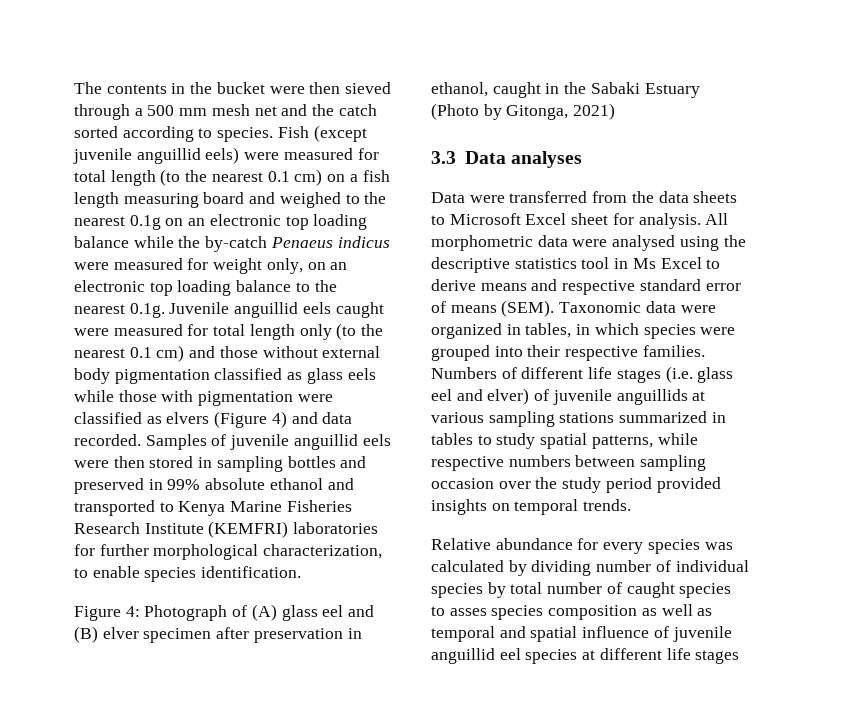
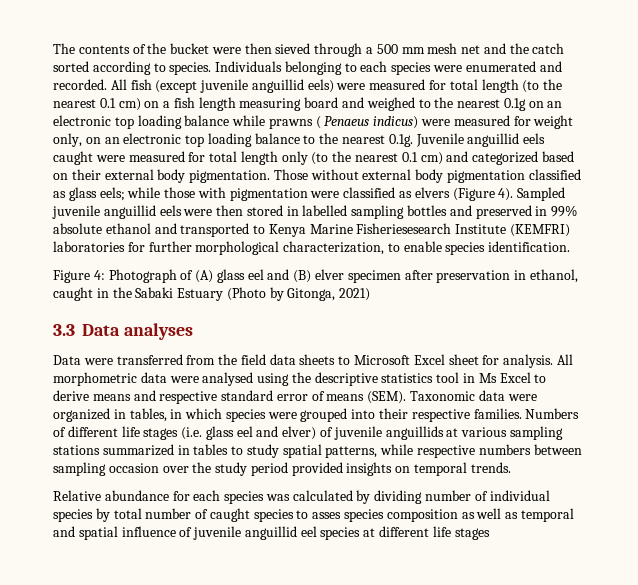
- The contents in the bucket were then sieved through a 500 mm mesh net and the catch sorted according to species.
+ The contents of the bucket were then sieved through a 500 mm mesh net and the catch sorted according to species.
- Fish (except juvenile anguillid eels) were measured for total length (to the nearest 0.1 cm) on a fish length measuring board and weighed to the nearest 0.1g on an electronic top loading balance while the by-catch Penaeus indicus were measured for weight only, on an electronic top loading balance to the nearest 0.1g. Juvenile anguillid eels caught were measured for total length only (to the nearest 0.1 cm) and those without external body pigmentation classified as glass eels while those with pigmentation were classified as elvers (Figure 4) and data recorded. Samples of juvenile anguillid eels were then stored in sampling bottles and preserved in 99% absolute ethanol and transported to Kenya Marine Fisheries Research Institute (KEMFRI) laboratories for further morphological characterization, to enable species identification.
+ Individuals belonging to each species were enumerated and recorded. All fish (except juvenile anguillid eels) were measured for total length (to the nearest 0.1 cm) on a fish length measuring board and weighed to the nearest 0.1g on an electronic top loading balance while prawns ( Penaeus indicus) were measured for weight only, on an electronic top loading balance to the nearest 0.1g. Juvenile anguillid eels caught were measured for total length only (to the nearest 0.1 cm) and categorized based on their external body pigmentation. Those without external body pigmentation classified as glass eels; while those with pigmentation were classified as elvers (Figure 4). Sampled juvenile anguillid eels were then stored in labelled sampling bottles and preserved in 99% absolute ethanol and transported to Kenya Marine Fisheriesesearch Institute (KEMFRI) laboratories for further morphological characterization, to enable species identification.
- Data were transferred from the data sheets to Microsoft Excel sheet for analysis.
+ Data were transferred from the field data sheets to Microsoft Excel sheet for analysis.
- Relative abundance for every species was calculated by dividing number of individual species by total number of caught species to asses species composition as well as temporal and spatial influence of juvenile anguillid eel species at different life stages
+ Relative abundance for each species was calculated by dividing number of individual species by total number of caught species to asses species composition as well as temporal and spatial influence of juvenile anguillid eel species at different life stages

